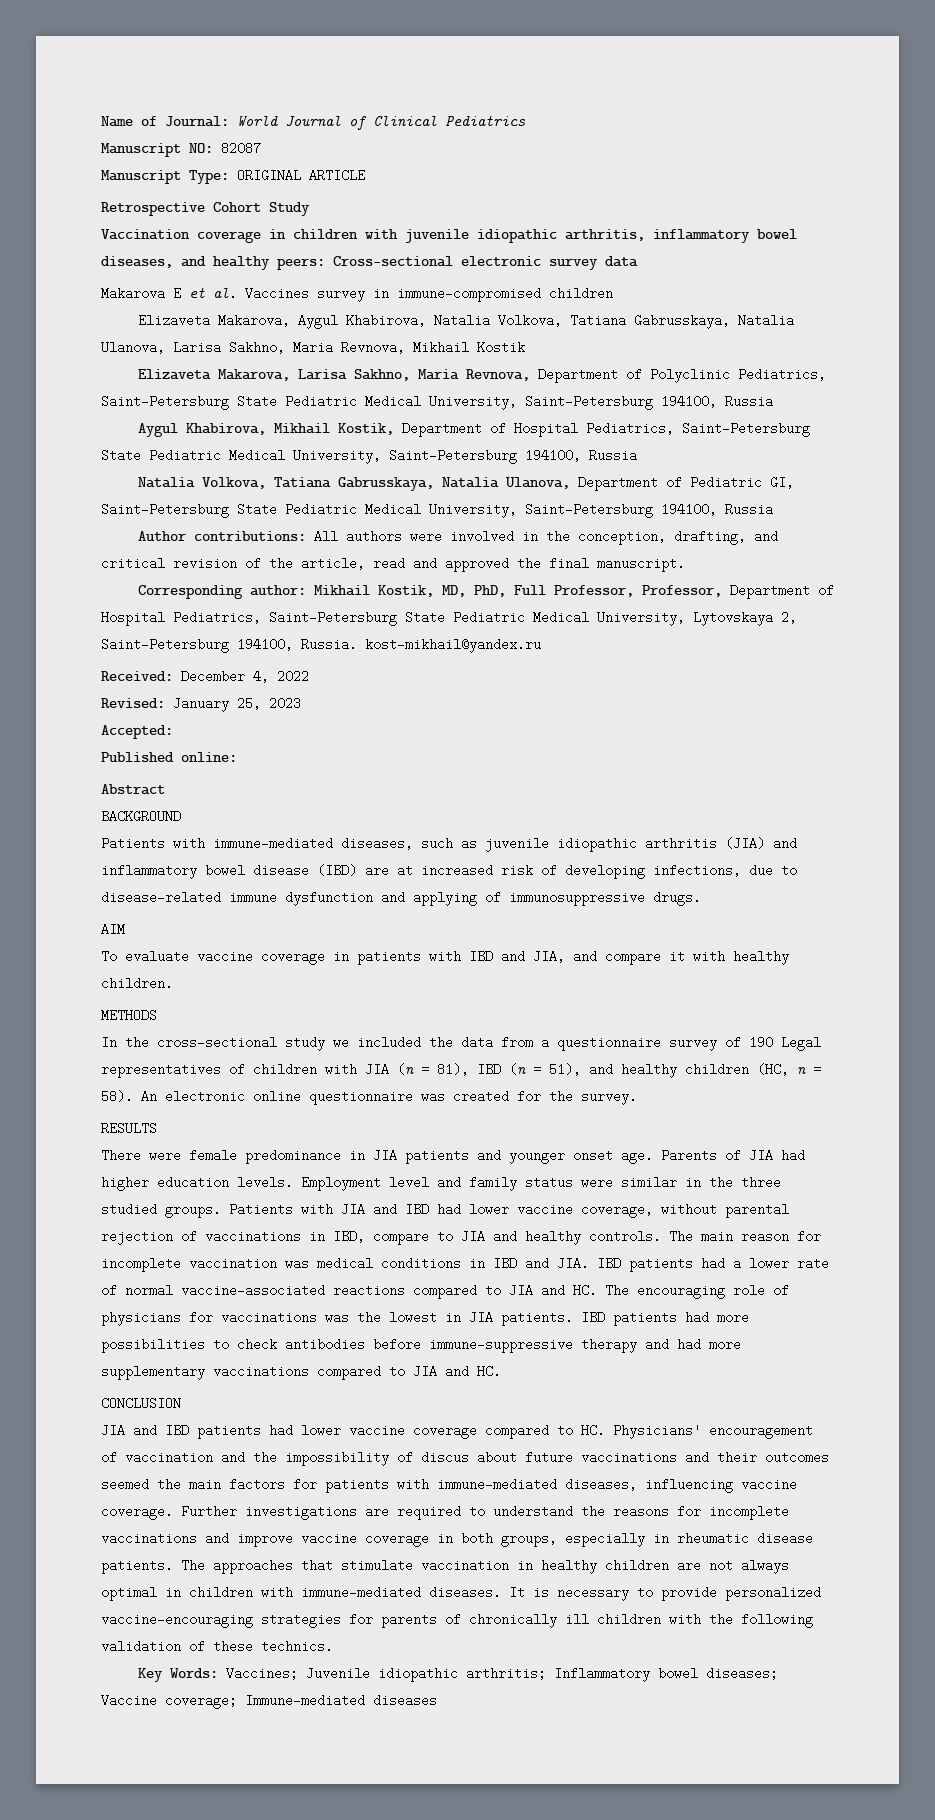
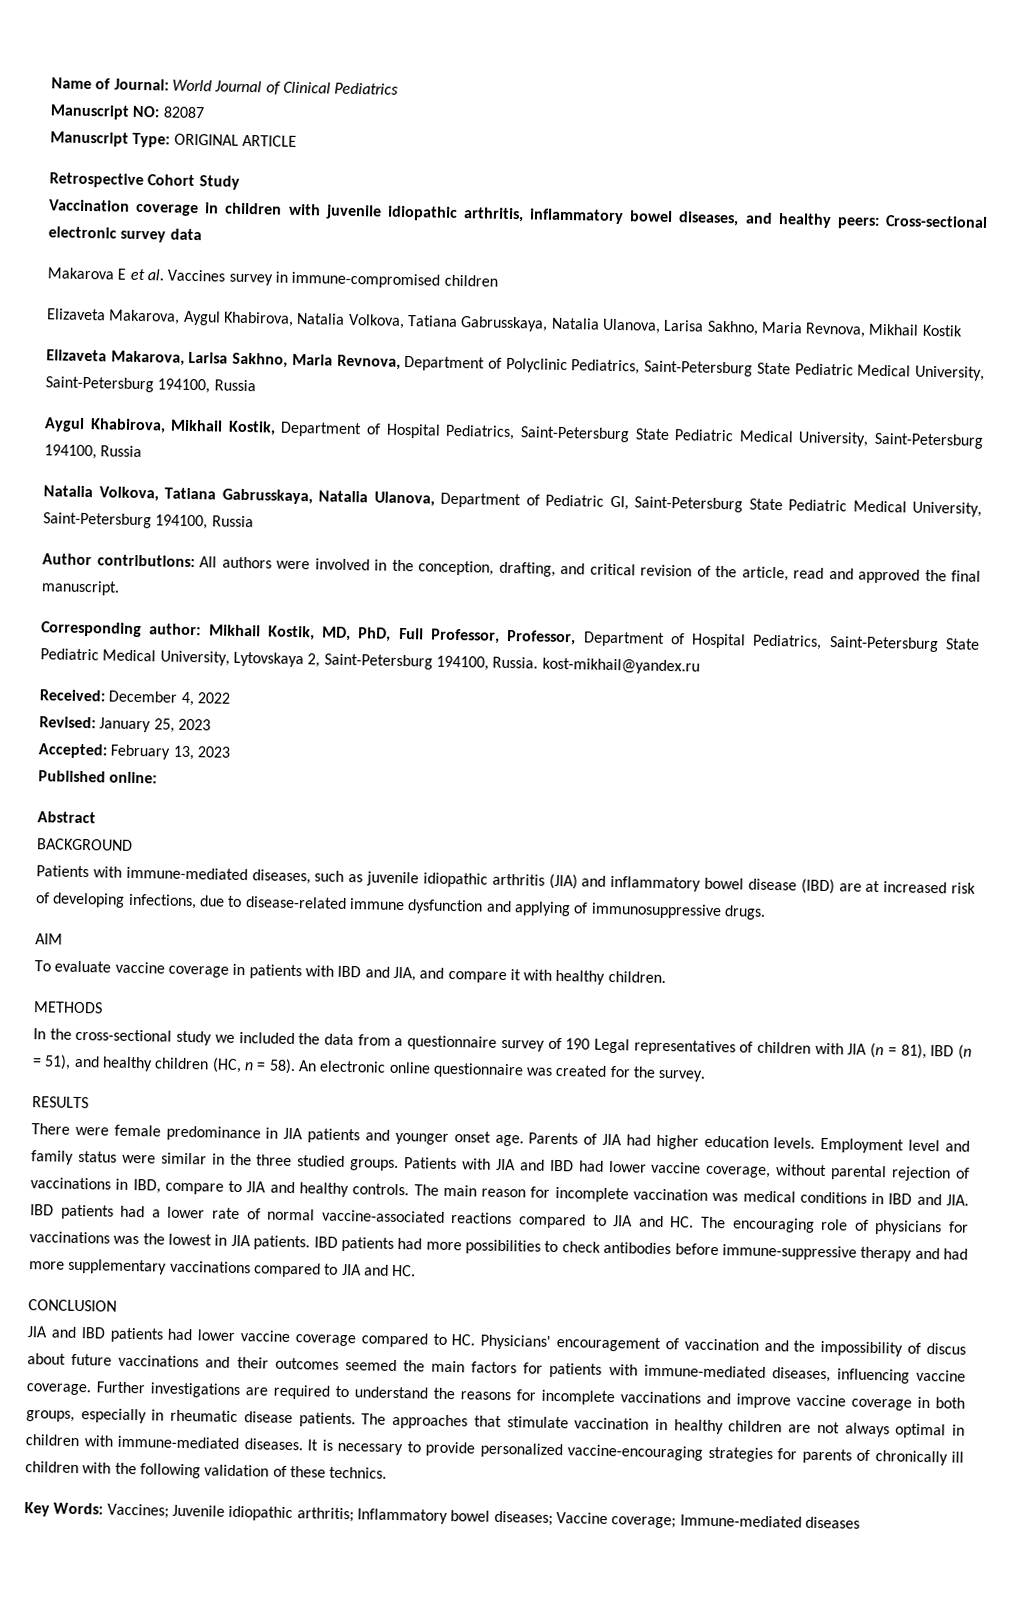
- Accepted:
+ Accepted: February 13, 2023

